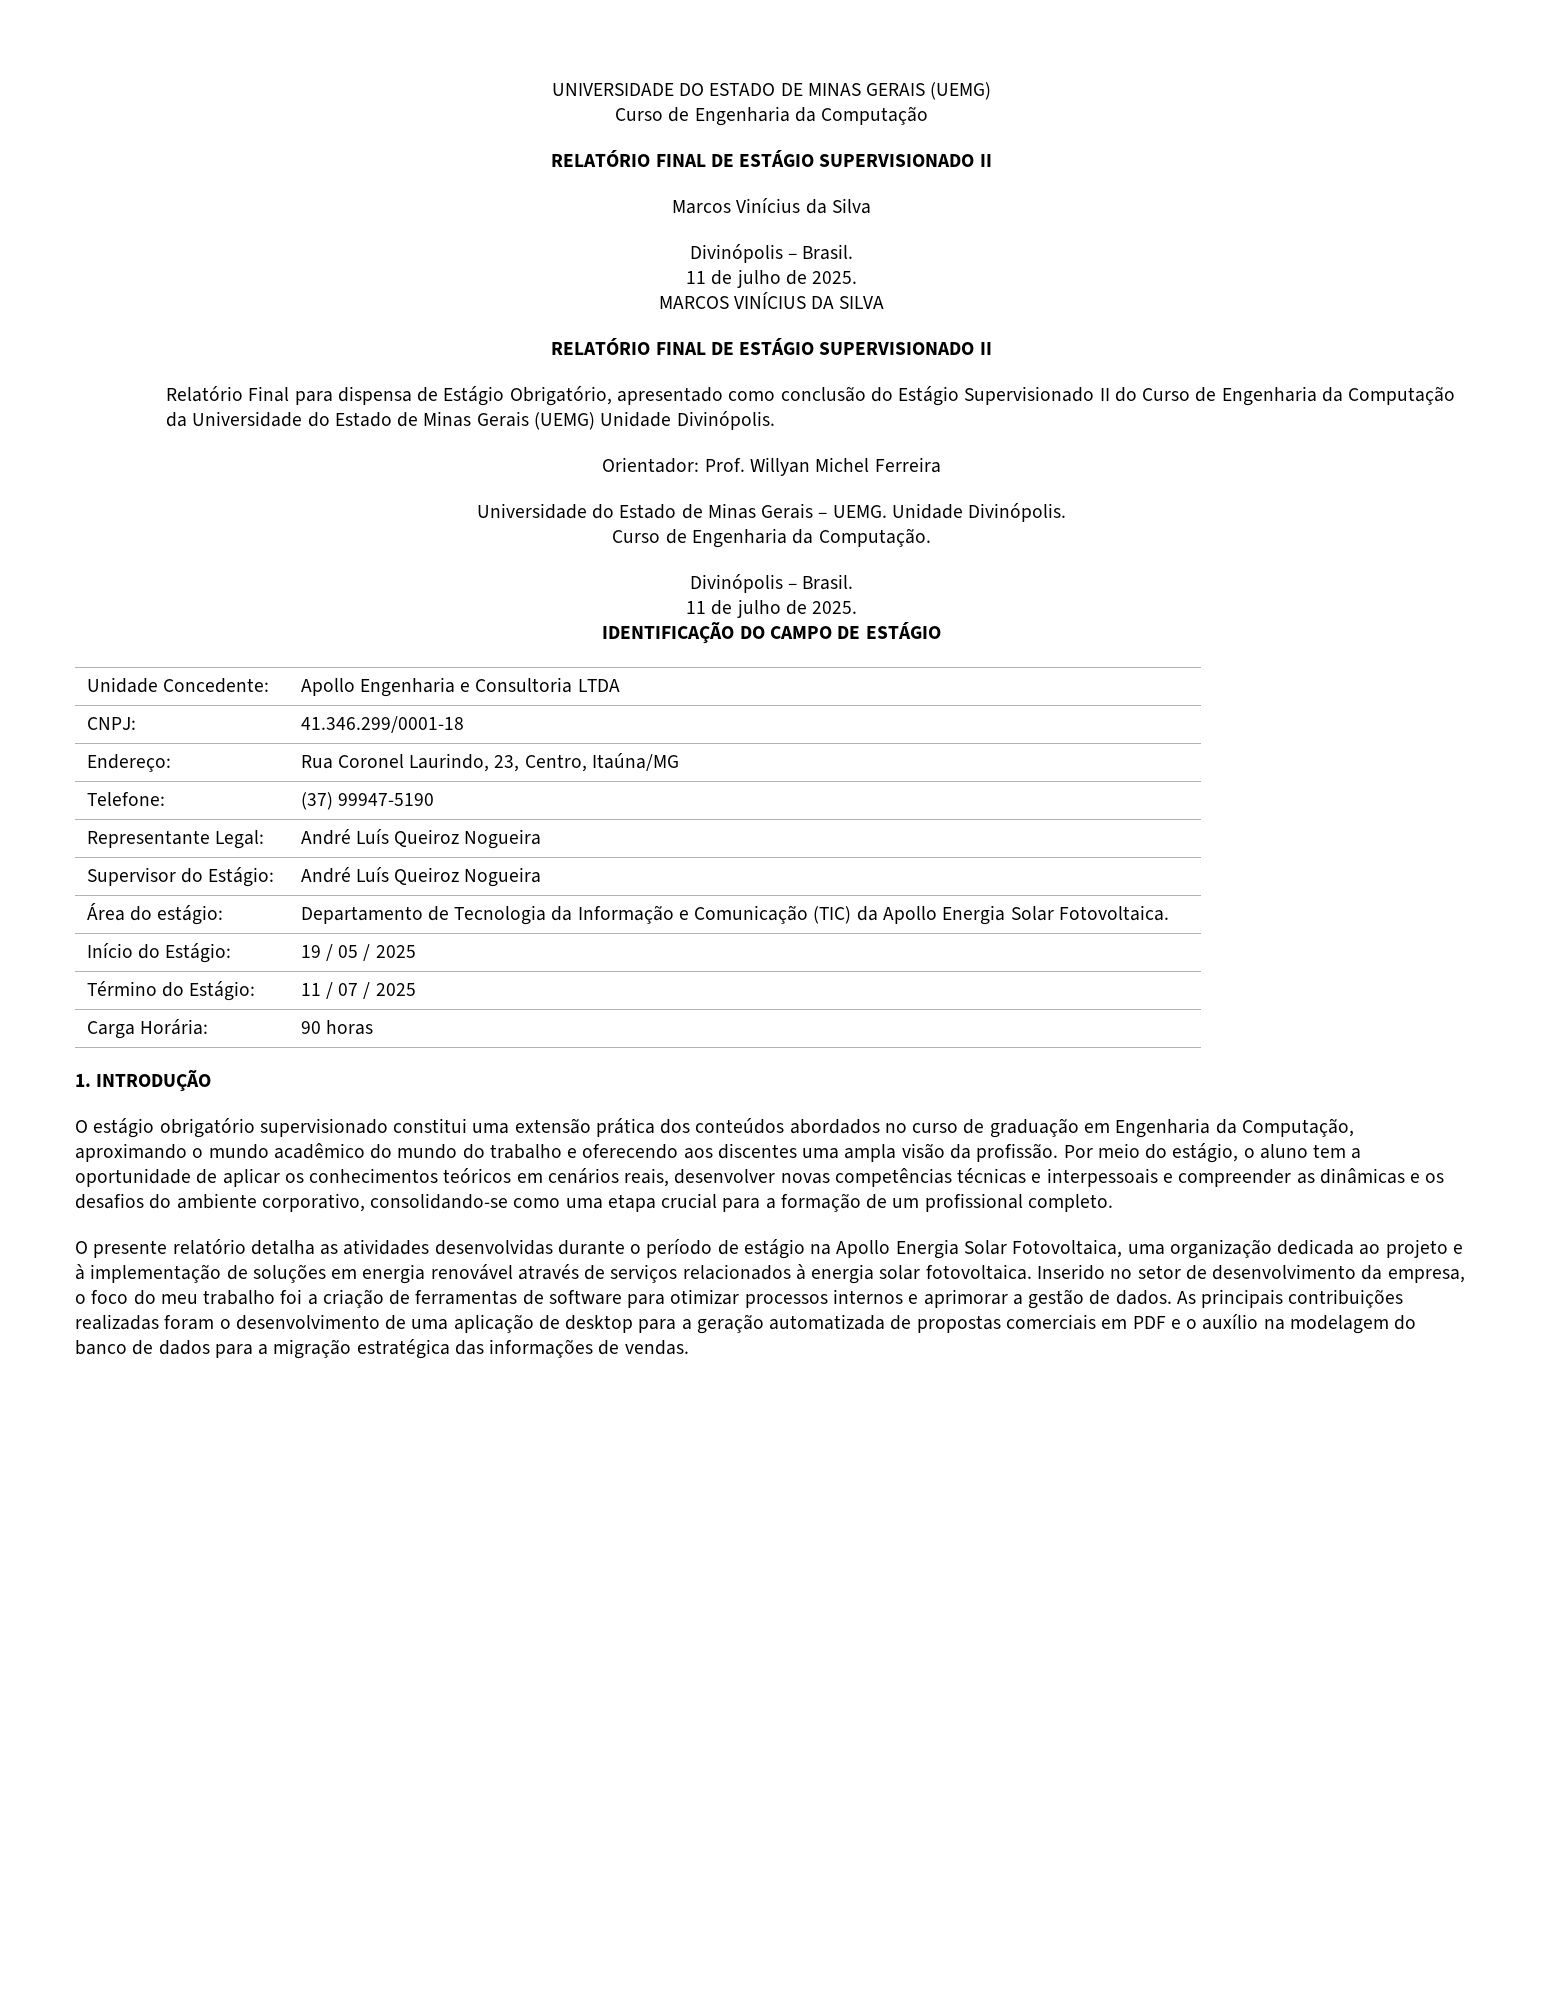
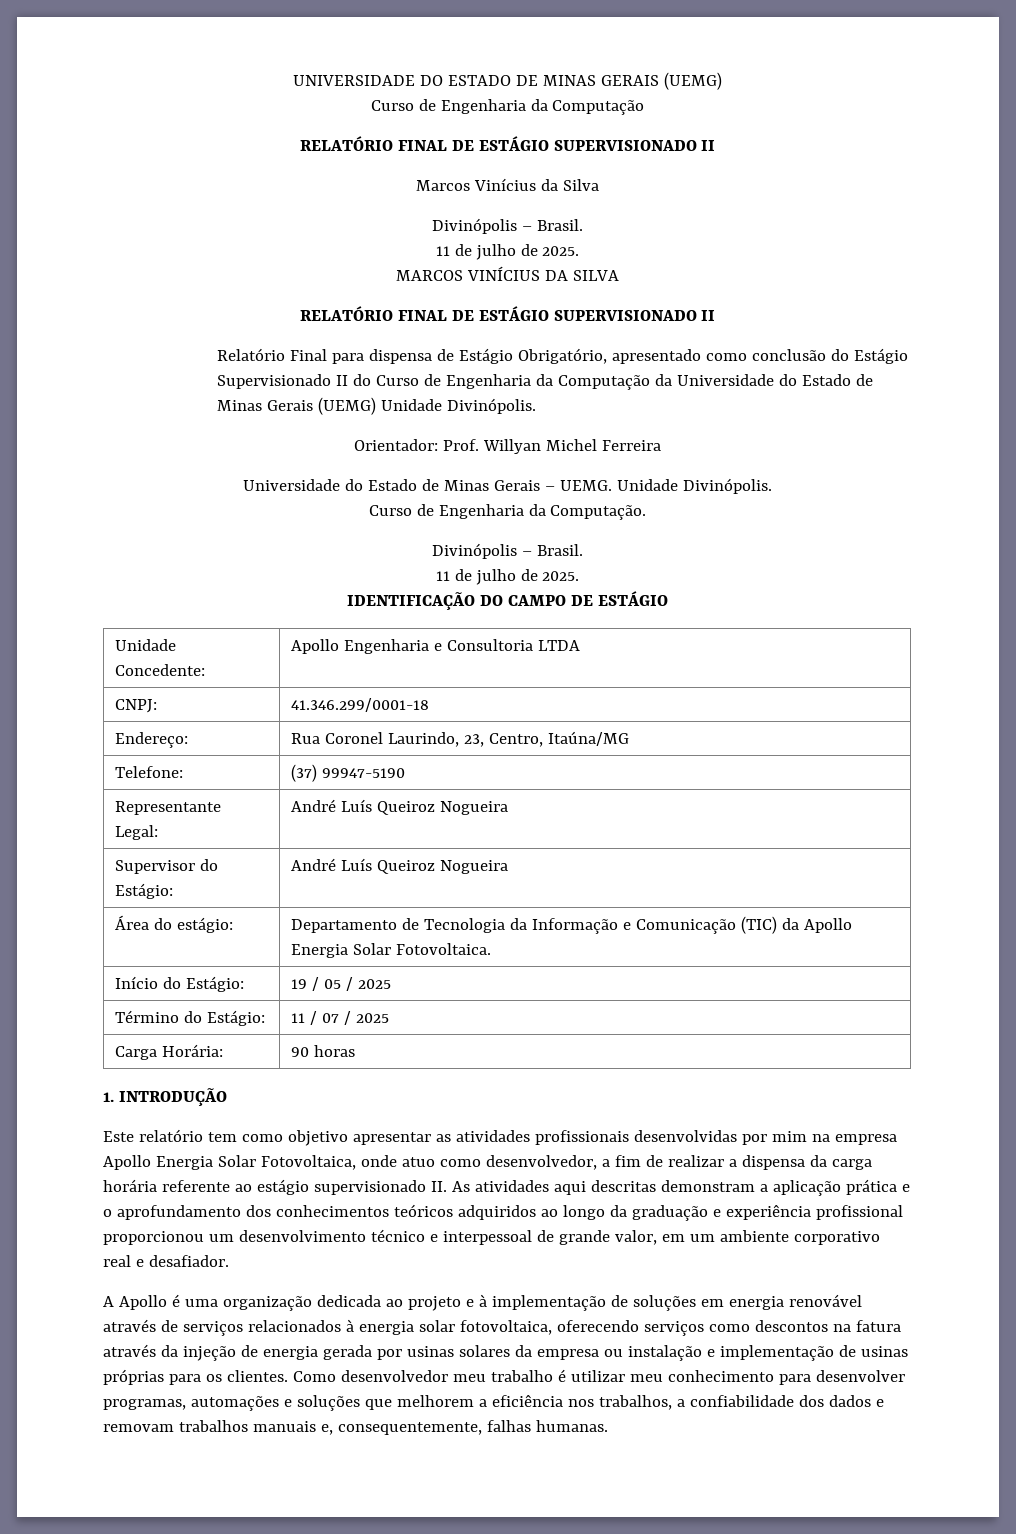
- O estágio obrigatório supervisionado constitui uma extensão prática dos conteúdos abordados no curso de graduação em Engenharia da Computação, aproximando o mundo acadêmico do mundo do trabalho e oferecendo aos discentes uma ampla visão da profissão. Por meio do estágio, o aluno tem a oportunidade de aplicar os conhecimentos teóricos em cenários reais, desenvolver novas competências técnicas e interpessoais e compreender as dinâmicas e os desafios do ambiente corporativo, consolidando-se como uma etapa crucial para a formação de um profissional completo.
- O presente relatório detalha as atividades desenvolvidas durante o período de estágio na Apollo Energia Solar Fotovoltaica, uma organização dedicada ao projeto e à implementação de soluções em energia renovável através de serviços relacionados à energia solar fotovoltaica. Inserido no setor de desenvolvimento da empresa, o foco do meu trabalho foi a criação de ferramentas de software para otimizar processos internos e aprimorar a gestão de dados. As principais contribuições realizadas foram o desenvolvimento de uma aplicação de desktop para a geração automatizada de propostas comerciais em PDF e o auxílio na modelagem do banco de dados para a migração estratégica das informações de vendas.
+ Este relatório tem como objetivo apresentar as atividades profissionais desenvolvidas por mim na empresa Apollo Energia Solar Fotovoltaica, onde atuo como desenvolvedor, a fim de realizar a dispensa da carga horária referente ao estágio supervisionado II. As atividades aqui descritas demonstram a aplicação prática e o aprofundamento dos conhecimentos teóricos adquiridos ao longo da graduação e experiência profissional proporcionou um desenvolvimento técnico e interpessoal de grande valor, em um ambiente corporativo real e desafiador.
+ A Apollo é uma organização dedicada ao projeto e à implementação de soluções em energia renovável através de serviços relacionados à energia solar fotovoltaica, oferecendo serviços como descontos na fatura através da injeção de energia gerada por usinas solares da empresa ou instalação e implementação de usinas próprias para os clientes. Como desenvolvedor meu trabalho é utilizar meu conhecimento para desenvolver programas, automações e soluções que melhorem a eficiência nos trabalhos, a confiabilidade dos dados e removam trabalhos manuais e, consequentemente, falhas humanas.

